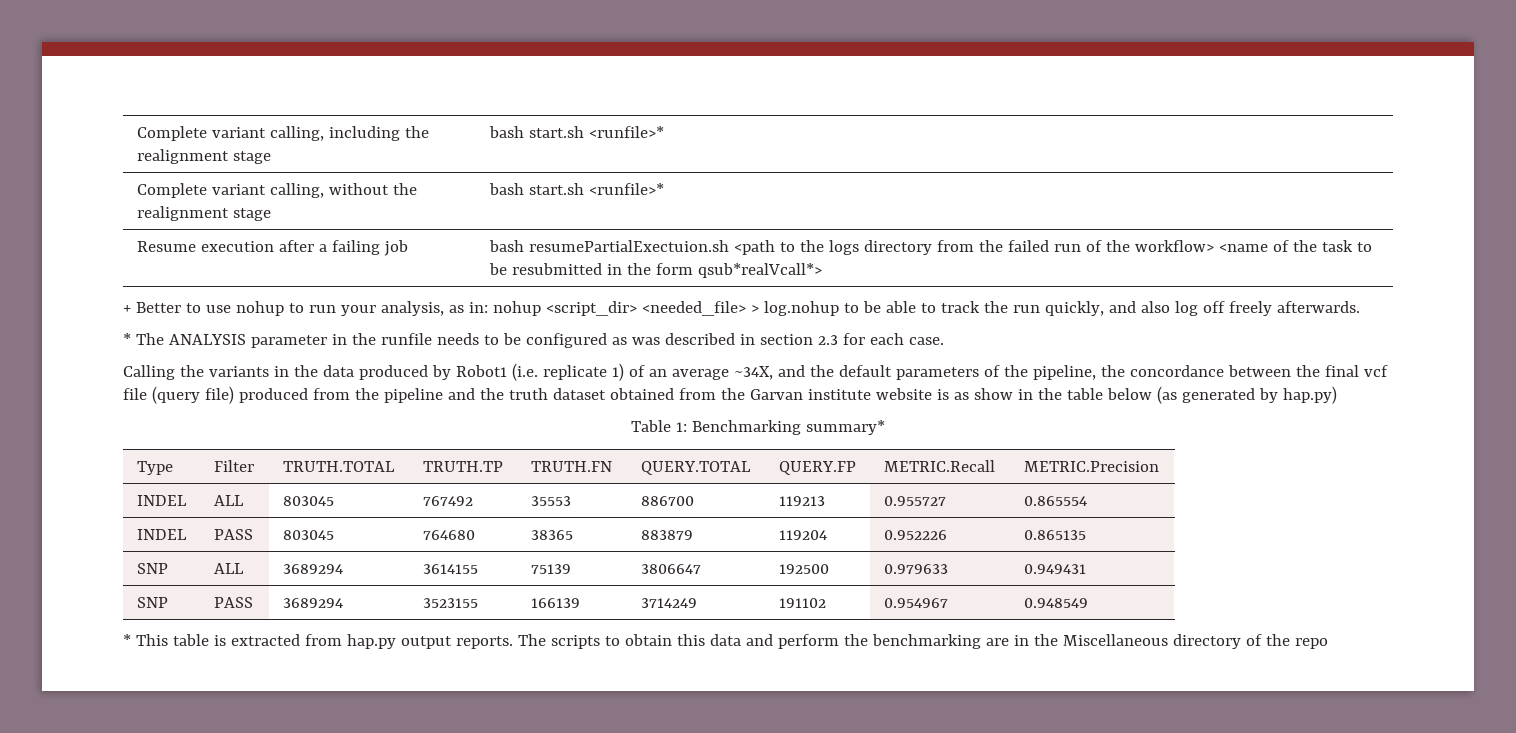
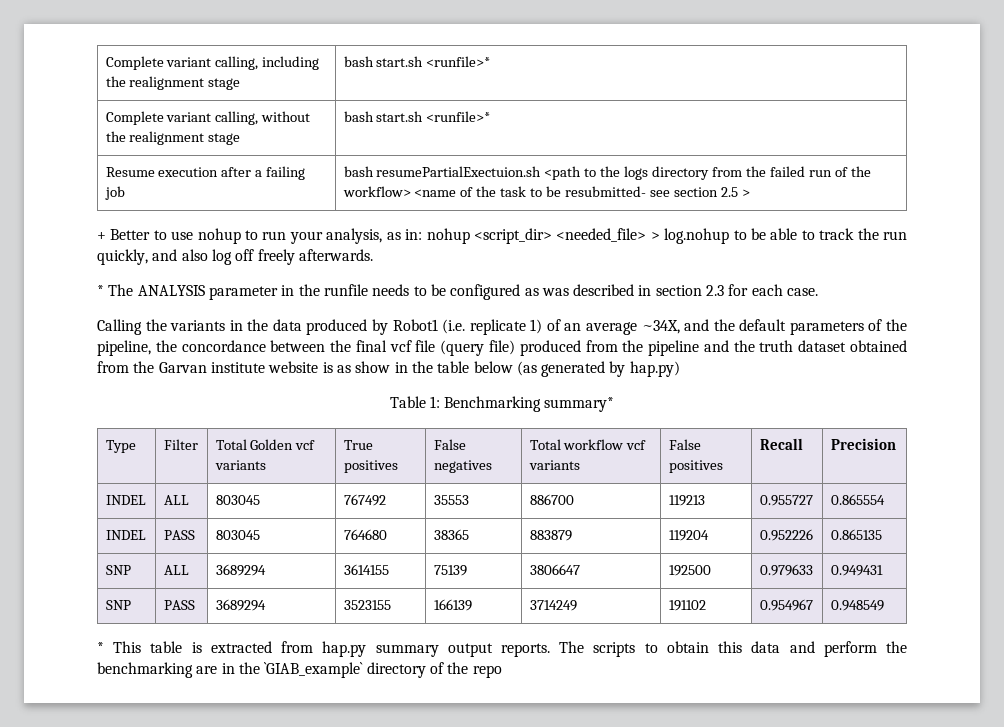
- Resume execution after a failing job | bash resumePartialExectuion.sh <path to the logs directory from the failed run of the workflow> <name of the task to be resubmitted in the form qsub*realVcall*>
+ Resume execution after a failing job | bash resumePartialExectuion.sh <path to the logs directory from the failed run of the workflow> <name of the task to be resubmitted- see section 2.5 >
- Type | Filter | TRUTH.TOTAL | TRUTH.TP | TRUTH.FN | QUERY.TOTAL | QUERY.FP | METRIC.Recall | METRIC.Precision
+ Type | Filter | Total Golden vcf variants | True positives | False negatives | Total workflow vcf variants | False positives | Recall | Precision
- * This table is extracted from hap.py output reports.
+ * This table is extracted from hap.py summary output reports.
- The scripts to obtain this data and perform the benchmarking are in the Miscellaneous directory of the repo
+ The scripts to obtain this data and perform the benchmarking are in the `GIAB_example` directory of the repo

